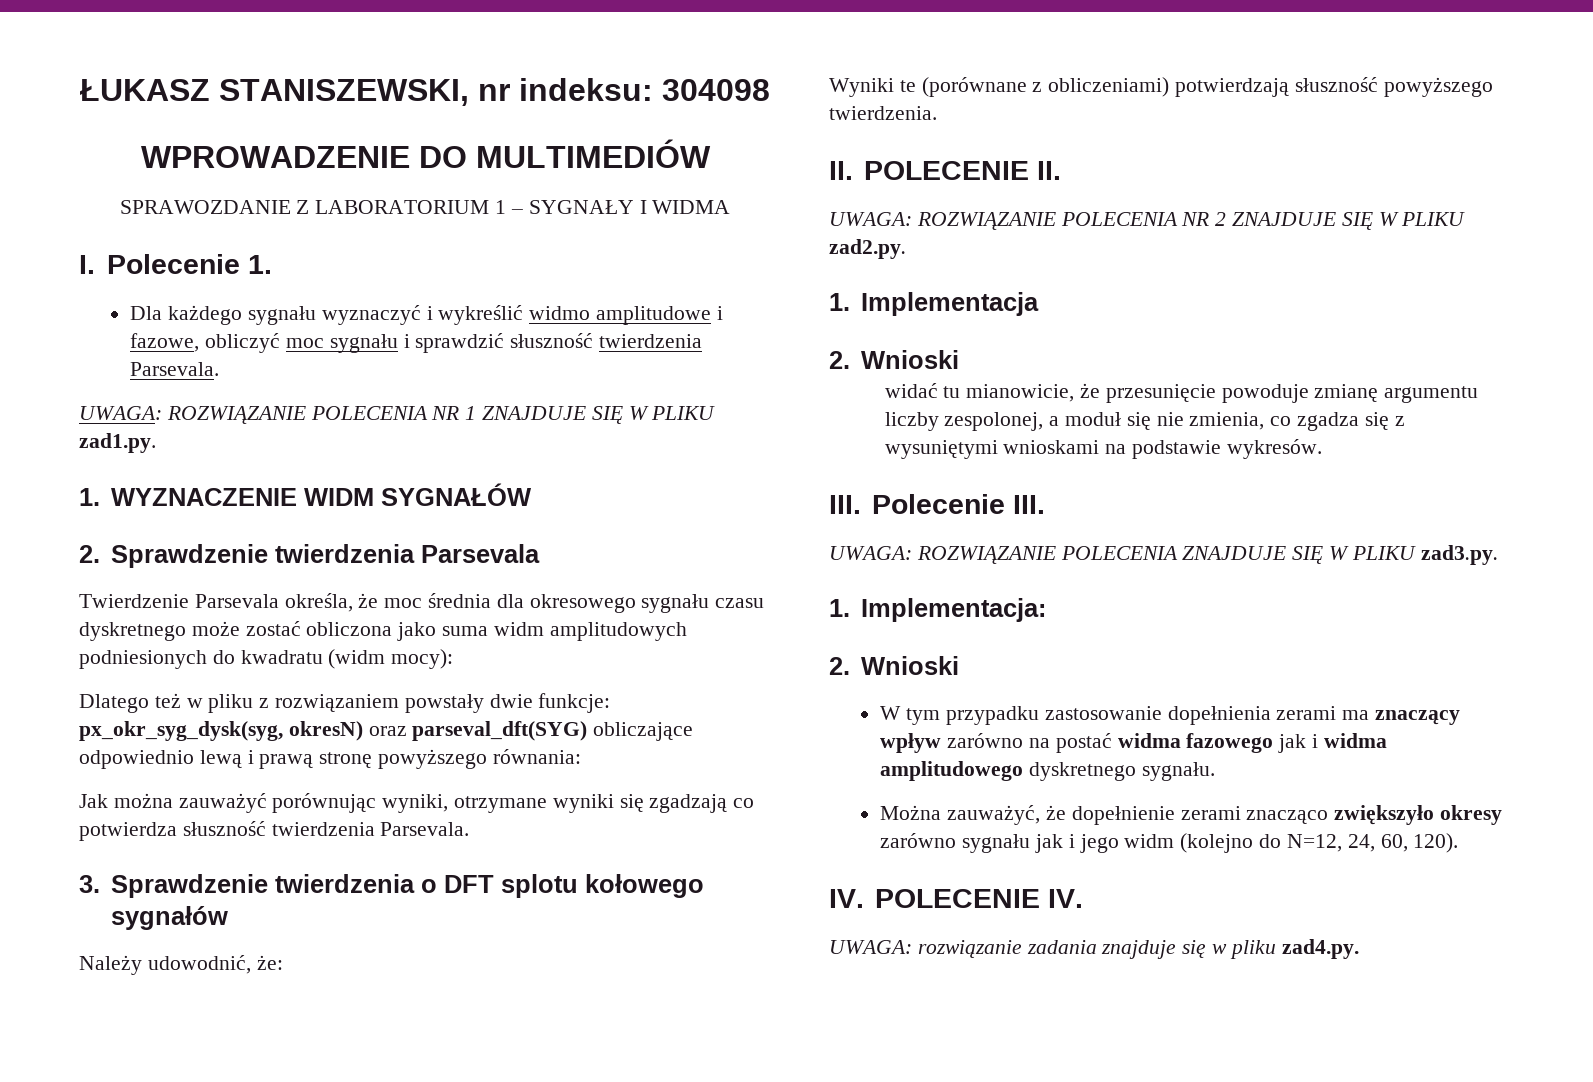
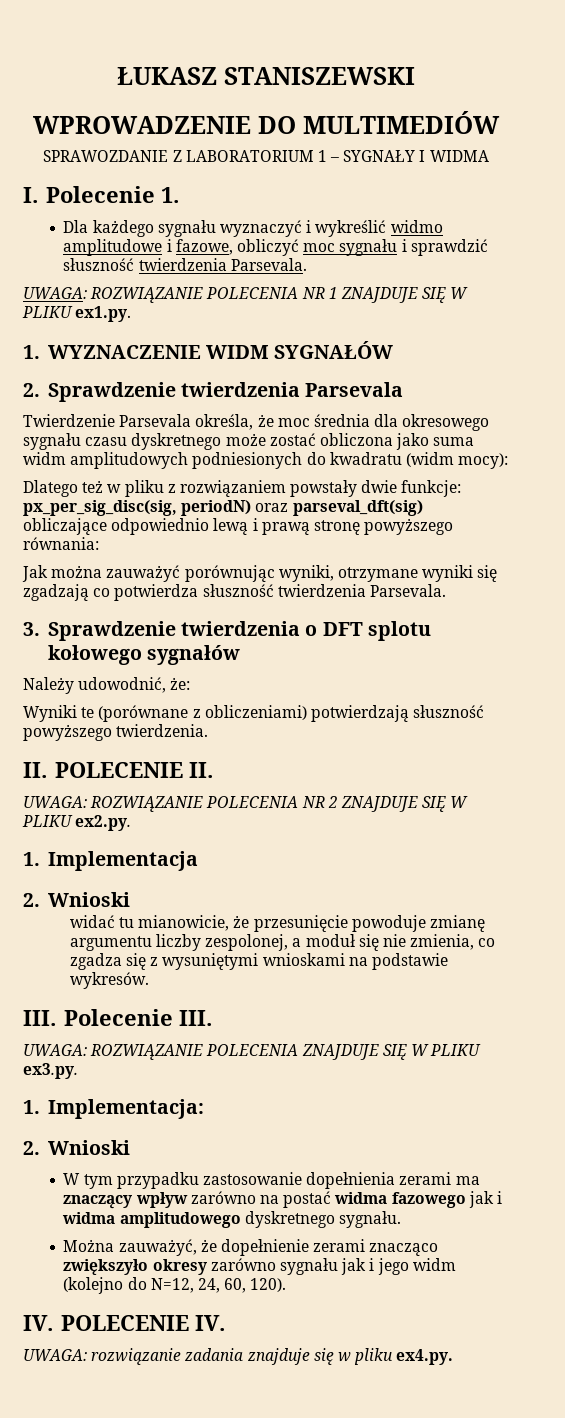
- ŁUKASZ STANISZEWSKI, nr indeksu: 304098
+ ŁUKASZ STANISZEWSKI
- UWAGA: ROZWIĄZANIE POLECENIA NR 1 ZNAJDUJE SIĘ W PLIKU zad1.py.
+ UWAGA: ROZWIĄZANIE POLECENIA NR 1 ZNAJDUJE SIĘ W PLIKU ex1.py.
- Dlatego też w pliku z rozwiązaniem powstały dwie funkcje: px_okr_syg_dysk(syg, okresN) oraz parseval_dft(SYG) obliczające odpowiednio lewą i prawą stronę powyższego równania:
+ Dlatego też w pliku z rozwiązaniem powstały dwie funkcje: px_per_sig_disc(sig, periodN) oraz parseval_dft(sig) obliczające odpowiednio lewą i prawą stronę powyższego równania:
- UWAGA: ROZWIĄZANIE POLECENIA NR 2 ZNAJDUJE SIĘ W PLIKU zad2.py.
+ UWAGA: ROZWIĄZANIE POLECENIA NR 2 ZNAJDUJE SIĘ W PLIKU ex2.py.
- UWAGA: ROZWIĄZANIE POLECENIA ZNAJDUJE SIĘ W PLIKU zad3.py.
+ UWAGA: ROZWIĄZANIE POLECENIA ZNAJDUJE SIĘ W PLIKU ex3.py.
- UWAGA: rozwiązanie zadania znajduje się w pliku zad4.py.
+ UWAGA: rozwiązanie zadania znajduje się w pliku ex4.py.

